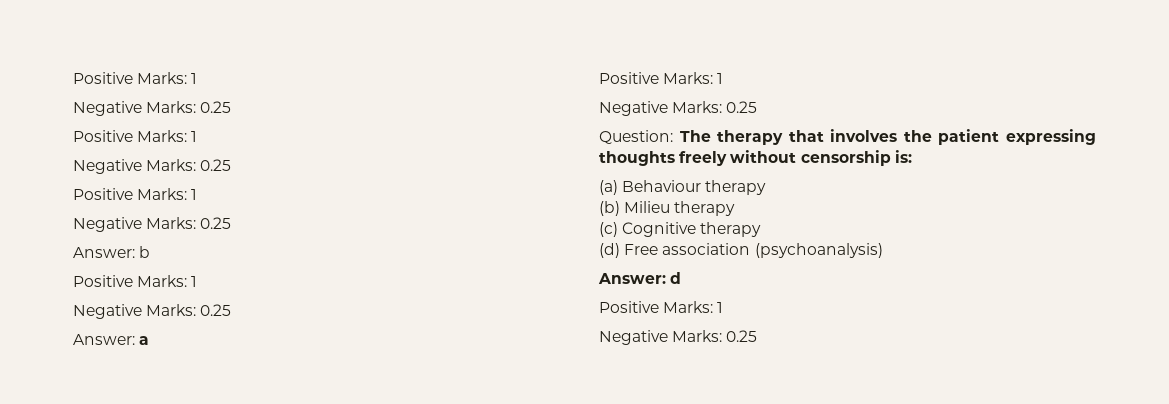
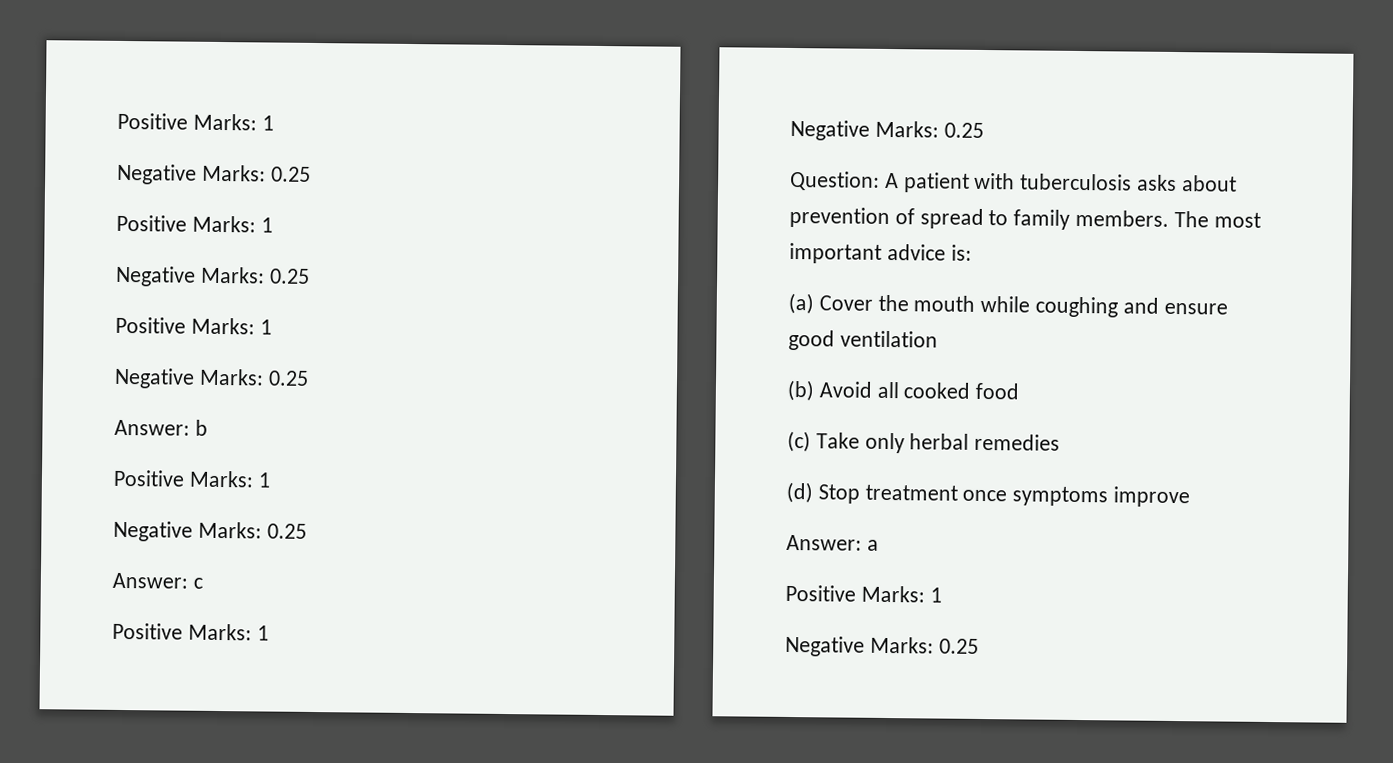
- Answer: a
+ Answer: c
- Question: The therapy that involves the patient expressing thoughts freely without censorship is:
- (a) Behaviour therapy
- (b) Milieu therapy
- (c) Cognitive therapy
- (d) Free association (psychoanalysis)
- Answer: d
+ Question: A patient with tuberculosis asks about prevention of spread to family members. The most important advice is:
+ (a) Cover the mouth while coughing and ensure good ventilation
+ (b) Avoid all cooked food
+ (c) Take only herbal remedies
+ (d) Stop treatment once symptoms improve
+ Answer: a

